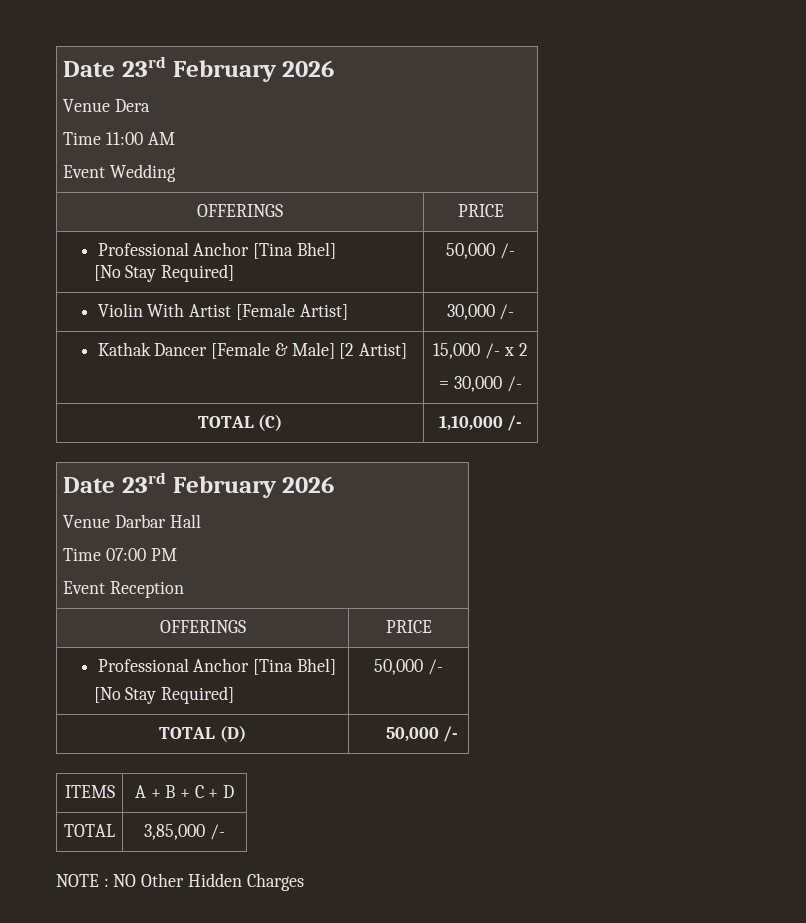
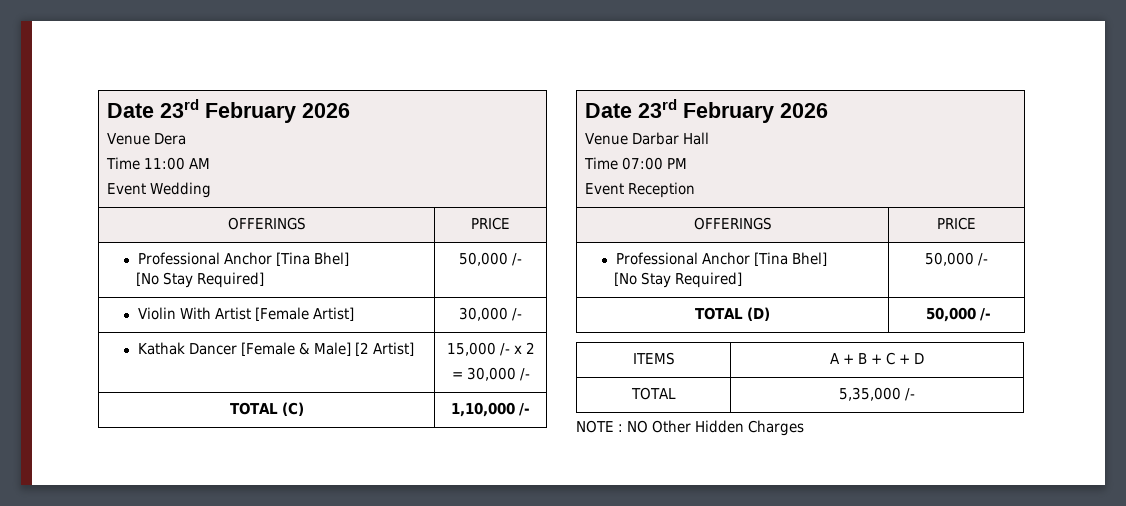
- TOTAL | 3,85,000 /-
+ TOTAL | 5,35,000 /-

